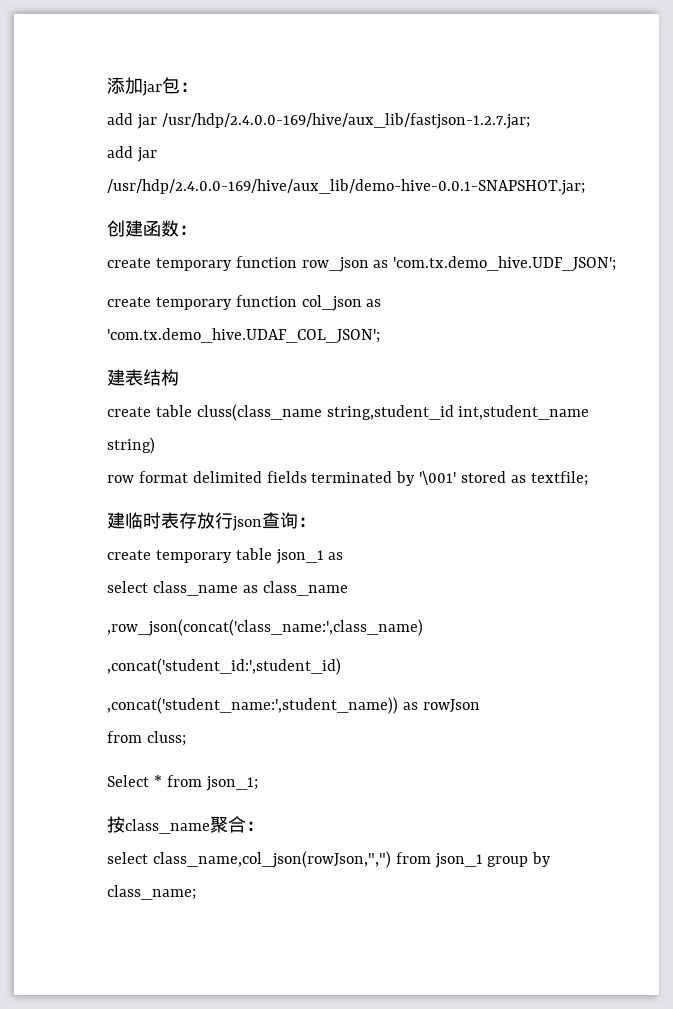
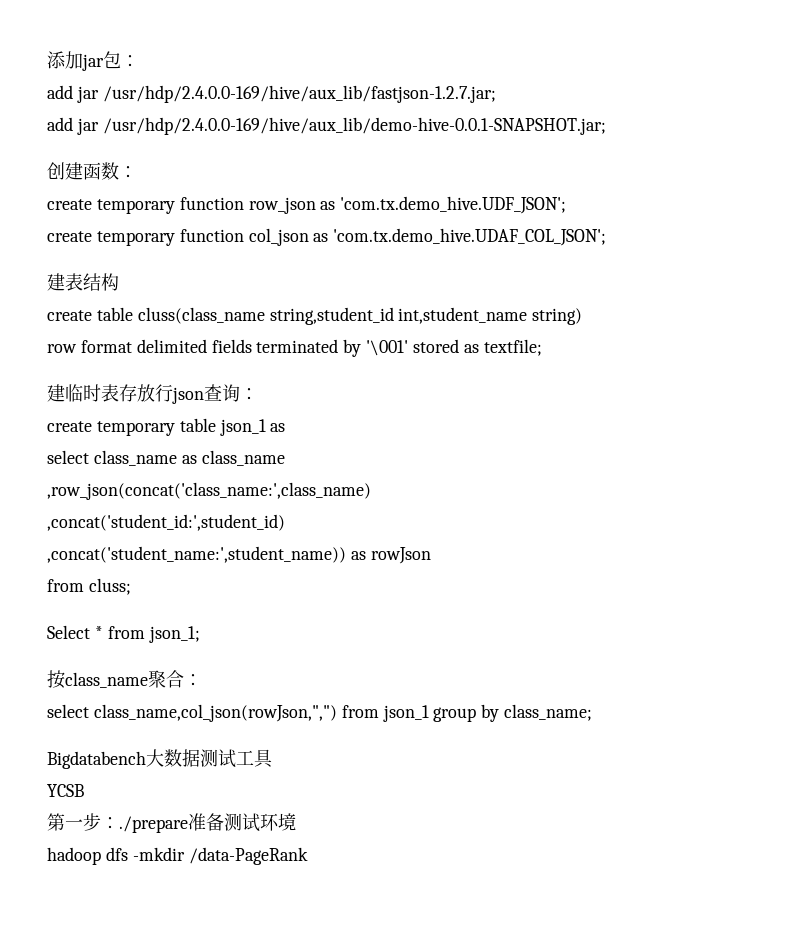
+ Bigdatabench大数据测试工具
+ YCSB
+ 第一步：./prepare准备测试环境
+ hadoop dfs -mkdir /data-PageRank

